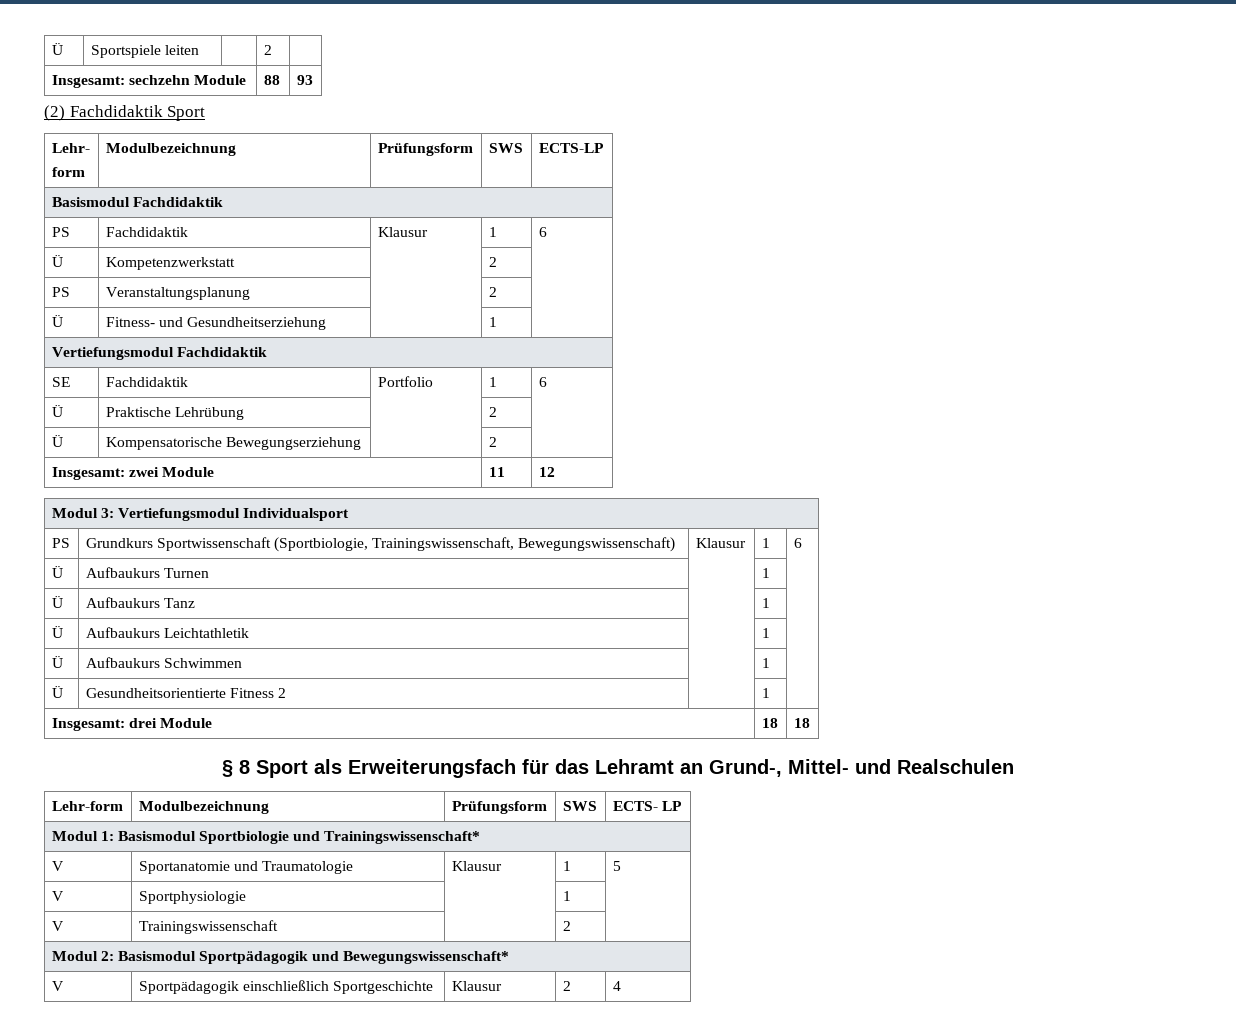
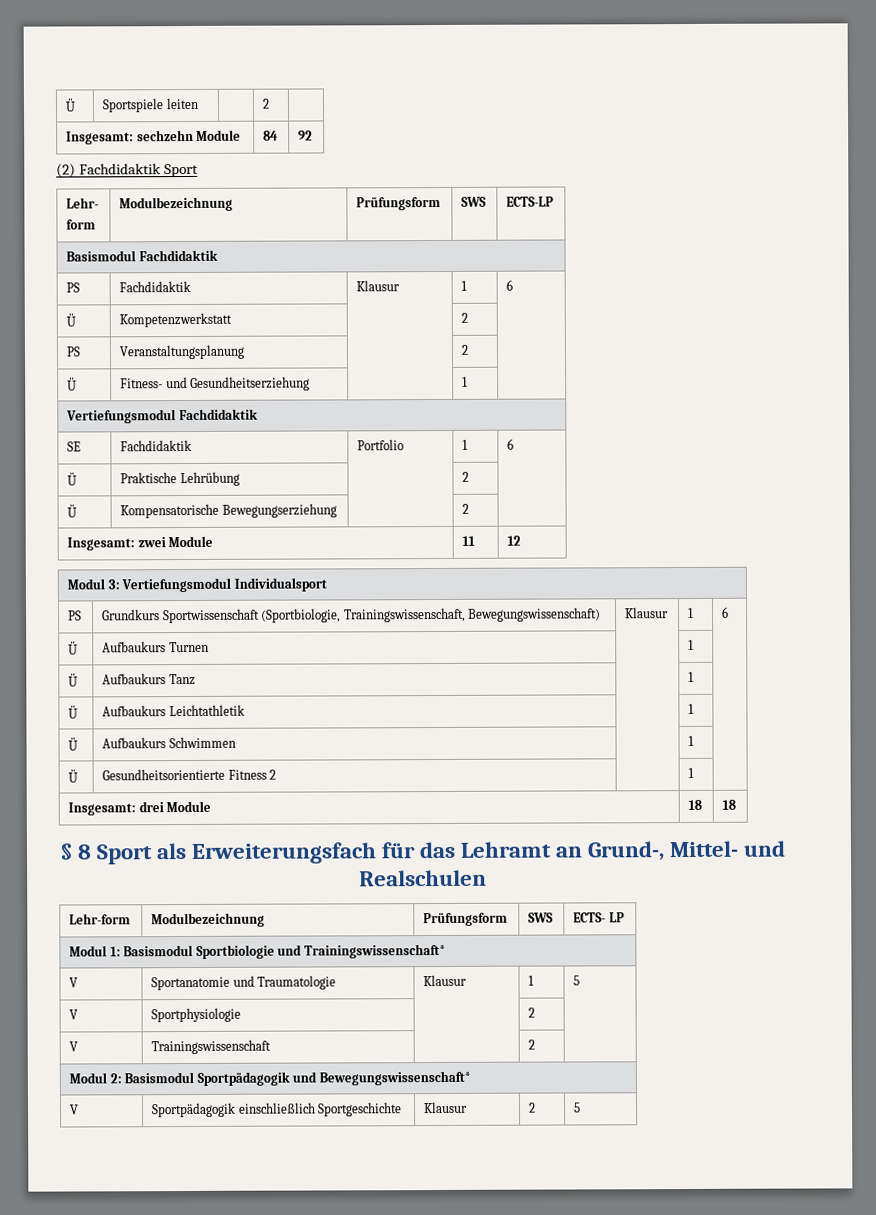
- Insgesamt: sechzehn Module | 88 | 93
+ Insgesamt: sechzehn Module | 84 | 92
- V | Sportphysiologie | | 1 |
+ V | Sportphysiologie | | 2 |
- V | Sportpädagogik einschließlich Sportgeschichte | Klausur | 2 | 4
+ V | Sportpädagogik einschließlich Sportgeschichte | Klausur | 2 | 5

